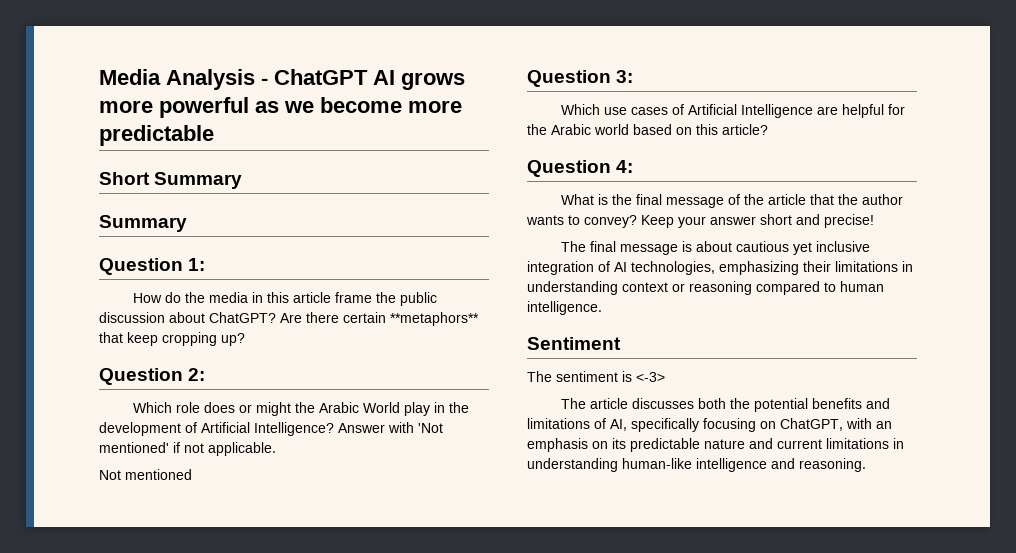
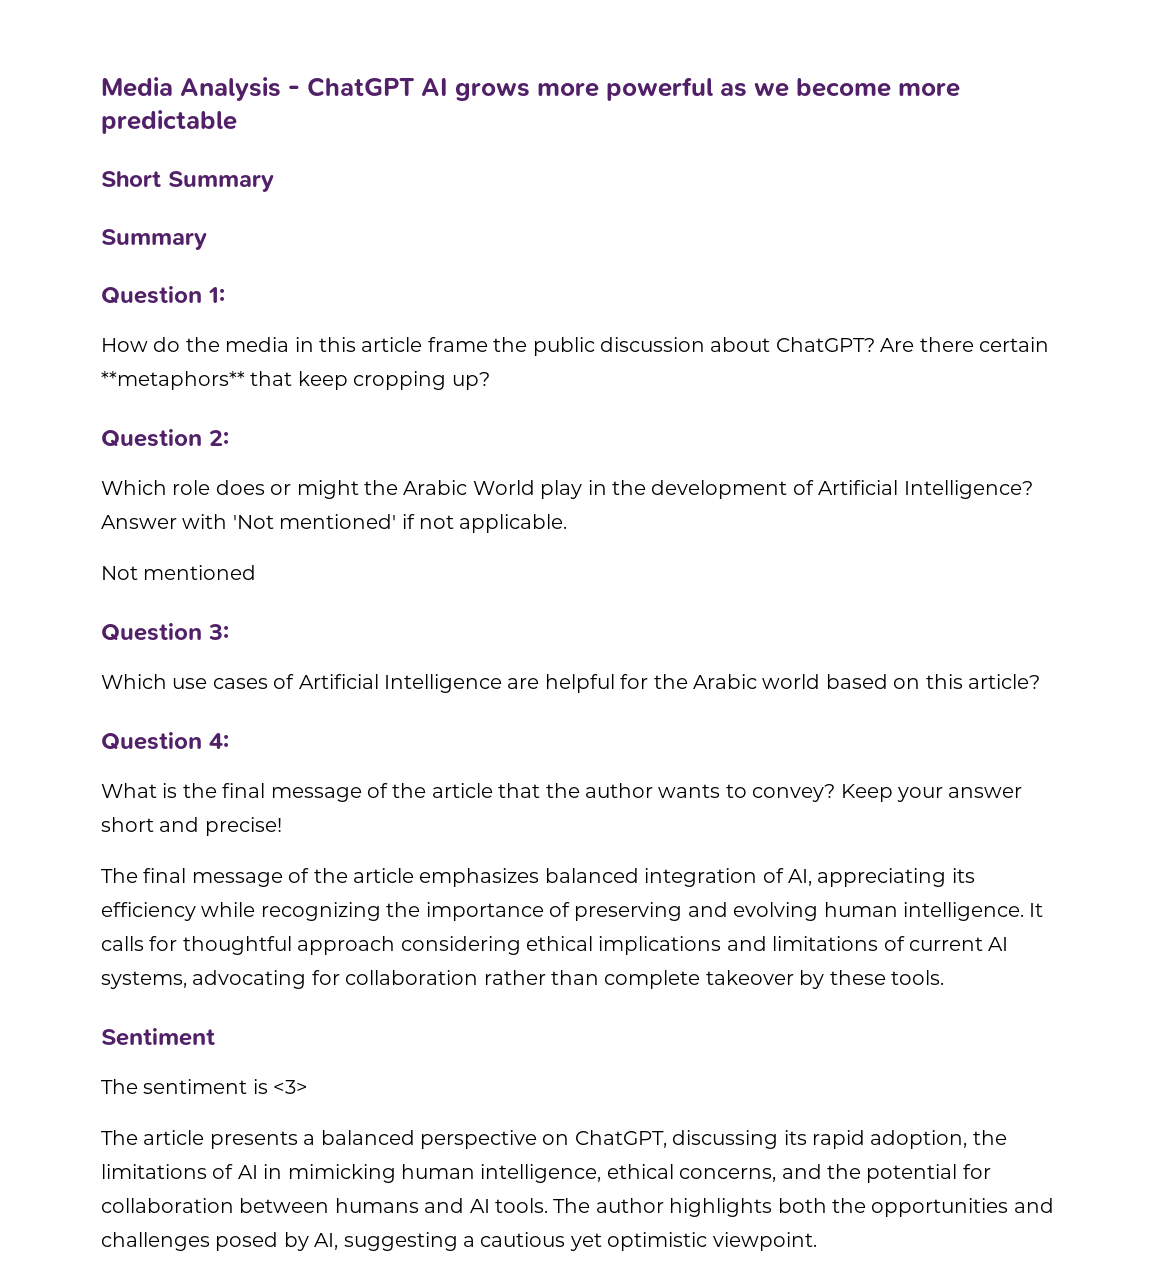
- The final message is about cautious yet inclusive integration of AI technologies, emphasizing their limitations in understanding context or reasoning compared to human intelligence.
+ The final message of the article emphasizes balanced integration of AI, appreciating its efficiency while recognizing the importance of preserving and evolving human intelligence. It calls for thoughtful approach considering ethical implications and limitations of current AI systems, advocating for collaboration rather than complete takeover by these tools.
- The sentiment is <-3>
+ The sentiment is <3>
- The article discusses both the potential benefits and limitations of AI, specifically focusing on ChatGPT, with an emphasis on its predictable nature and current limitations in understanding human-like intelligence and reasoning.
+ The article presents a balanced perspective on ChatGPT, discussing its rapid adoption, the limitations of AI in mimicking human intelligence, ethical concerns, and the potential for collaboration between humans and AI tools. The author highlights both the opportunities and challenges posed by AI, suggesting a cautious yet optimistic viewpoint.

